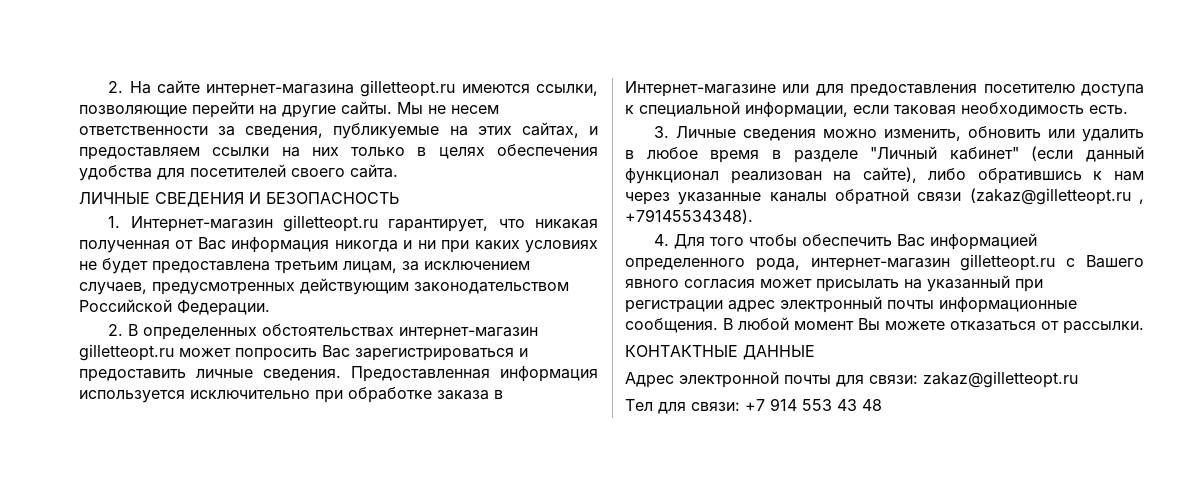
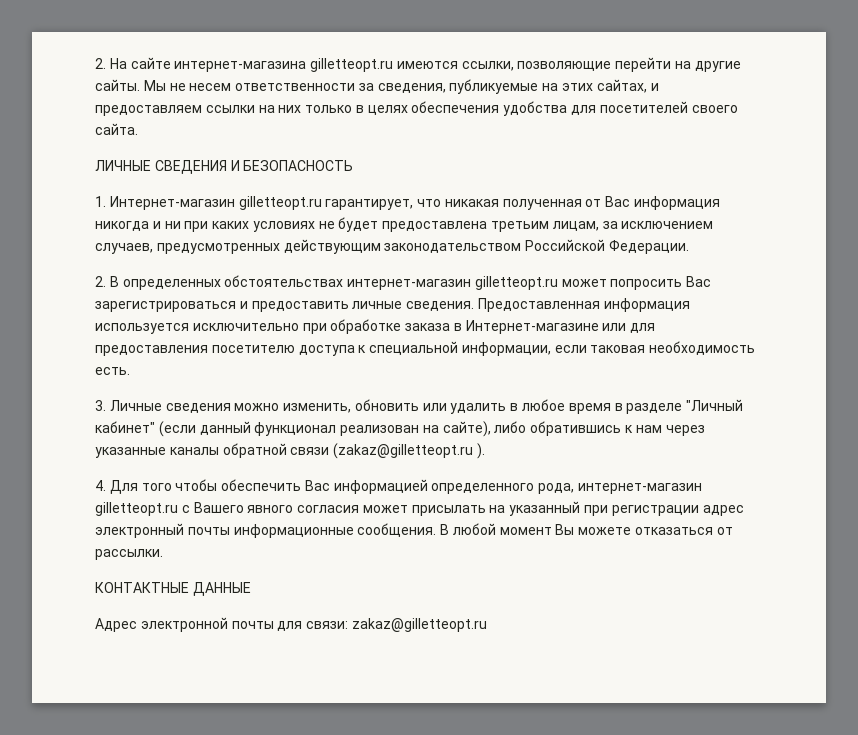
- 3. Личные сведения можно изменить, обновить или удалить в любое время в разделе "Личный кабинет" (если данный функционал реализован на сайте), либо обратившись к нам через указанные каналы обратной связи (zakaz@gilletteopt.ru , +79145534348).
+ 3. Личные сведения можно изменить, обновить или удалить в любое время в разделе "Личный кабинет" (если данный функционал реализован на сайте), либо обратившись к нам через указанные каналы обратной связи (zakaz@gilletteopt.ru ).
- Тел для связи: +7 914 553 43 48

